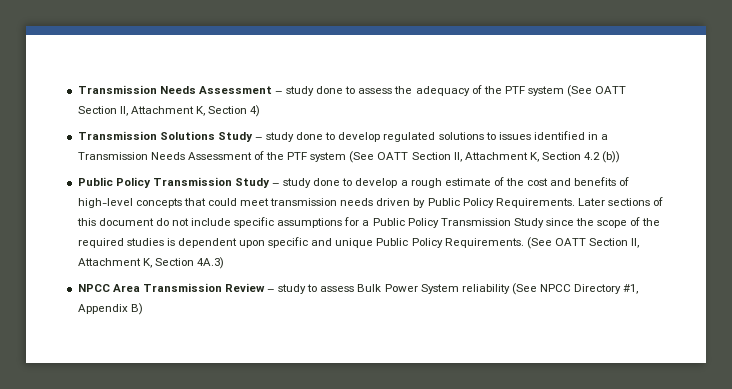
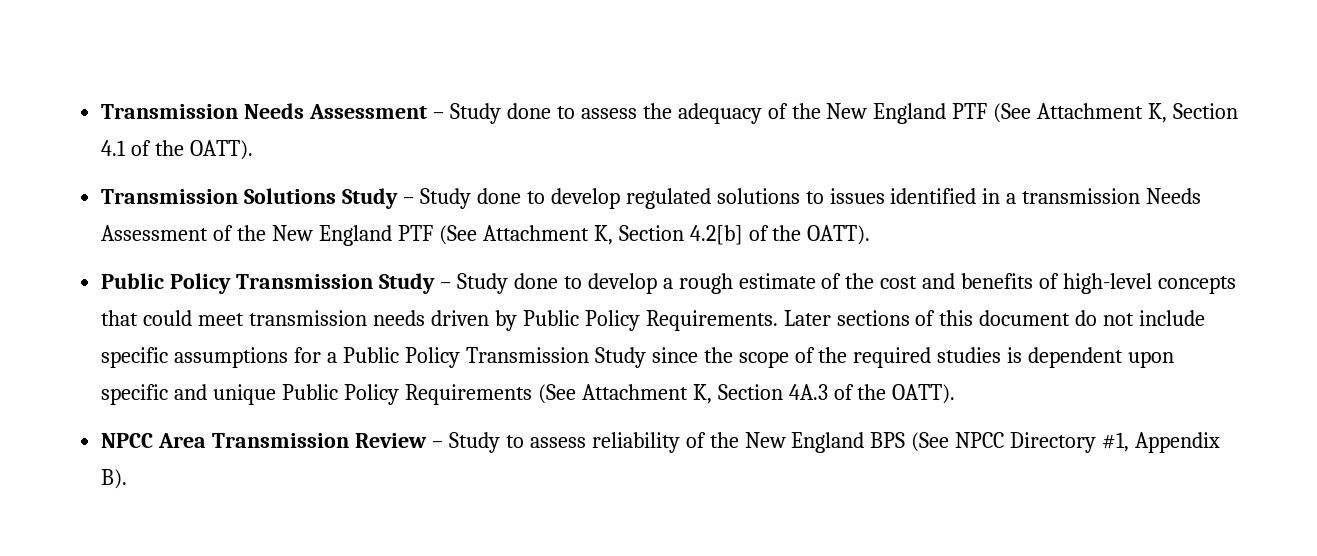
- Transmission Needs Assessment – study done to assess the adequacy of the PTF system (See OATT Section II, Attachment K, Section 4)
+ Transmission Needs Assessment – Study done to assess the adequacy of the New England PTF (See Attachment K, Section 4.1 of the OATT).
- Transmission Solutions Study – study done to develop regulated solutions to issues identified in a Transmission Needs Assessment of the PTF system (See OATT Section II, Attachment K, Section 4.2 (b))
+ Transmission Solutions Study – Study done to develop regulated solutions to issues identified in a transmission Needs Assessment of the New England PTF (See Attachment K, Section 4.2[b] of the OATT).
- Public Policy Transmission Study – study done to develop a rough estimate of the cost and benefits of high-level concepts that could meet transmission needs driven by Public Policy Requirements.
+ Public Policy Transmission Study – Study done to develop a rough estimate of the cost and benefits of high-level concepts that could meet transmission needs driven by Public Policy Requirements.
- Later sections of this document do not include specific assumptions for a Public Policy Transmission Study since the scope of the required studies is dependent upon specific and unique Public Policy Requirements. (See OATT Section II, Attachment K, Section 4A.3)
+ Later sections of this document do not include specific assumptions for a Public Policy Transmission Study since the scope of the required studies is dependent upon specific and unique Public Policy Requirements (See Attachment K, Section 4A.3 of the OATT).
- NPCC Area Transmission Review – study to assess Bulk Power System reliability (See NPCC Directory #1, Appendix B)
+ NPCC Area Transmission Review – Study to assess reliability of the New England BPS (See NPCC Directory #1, Appendix B).

